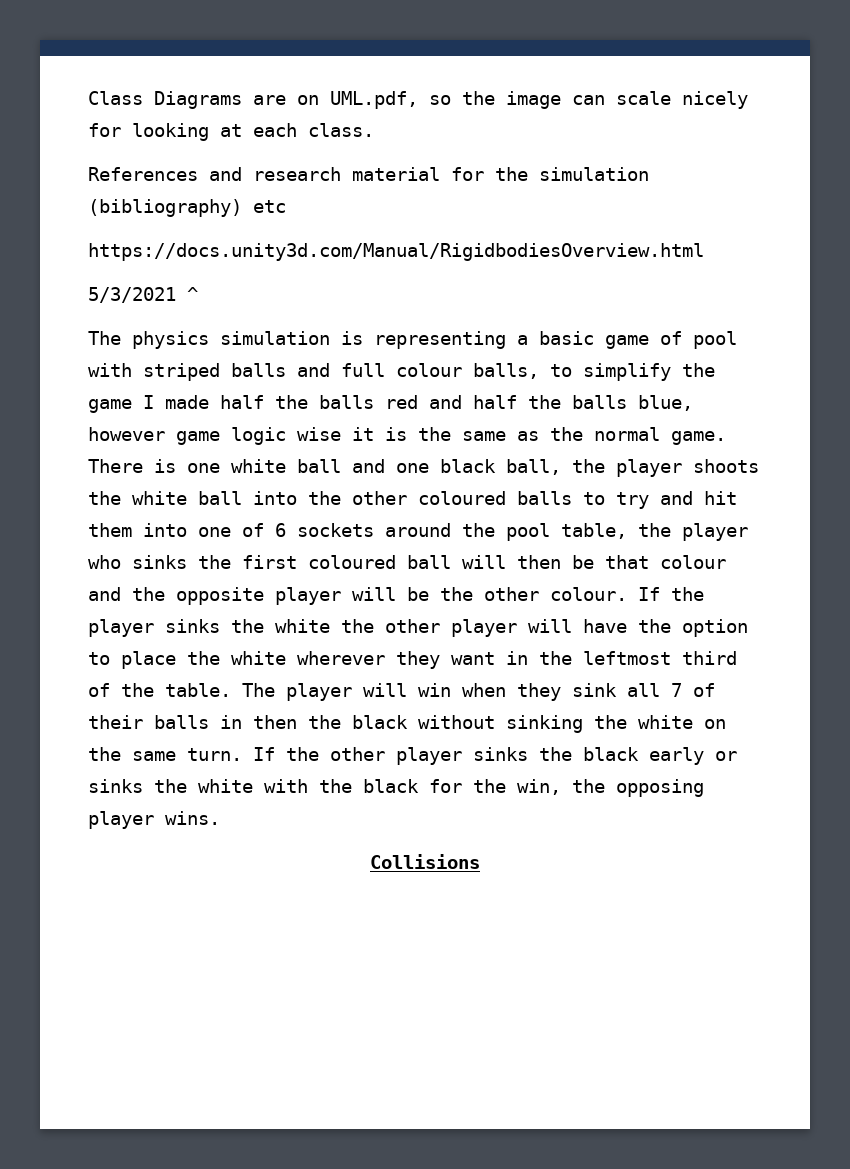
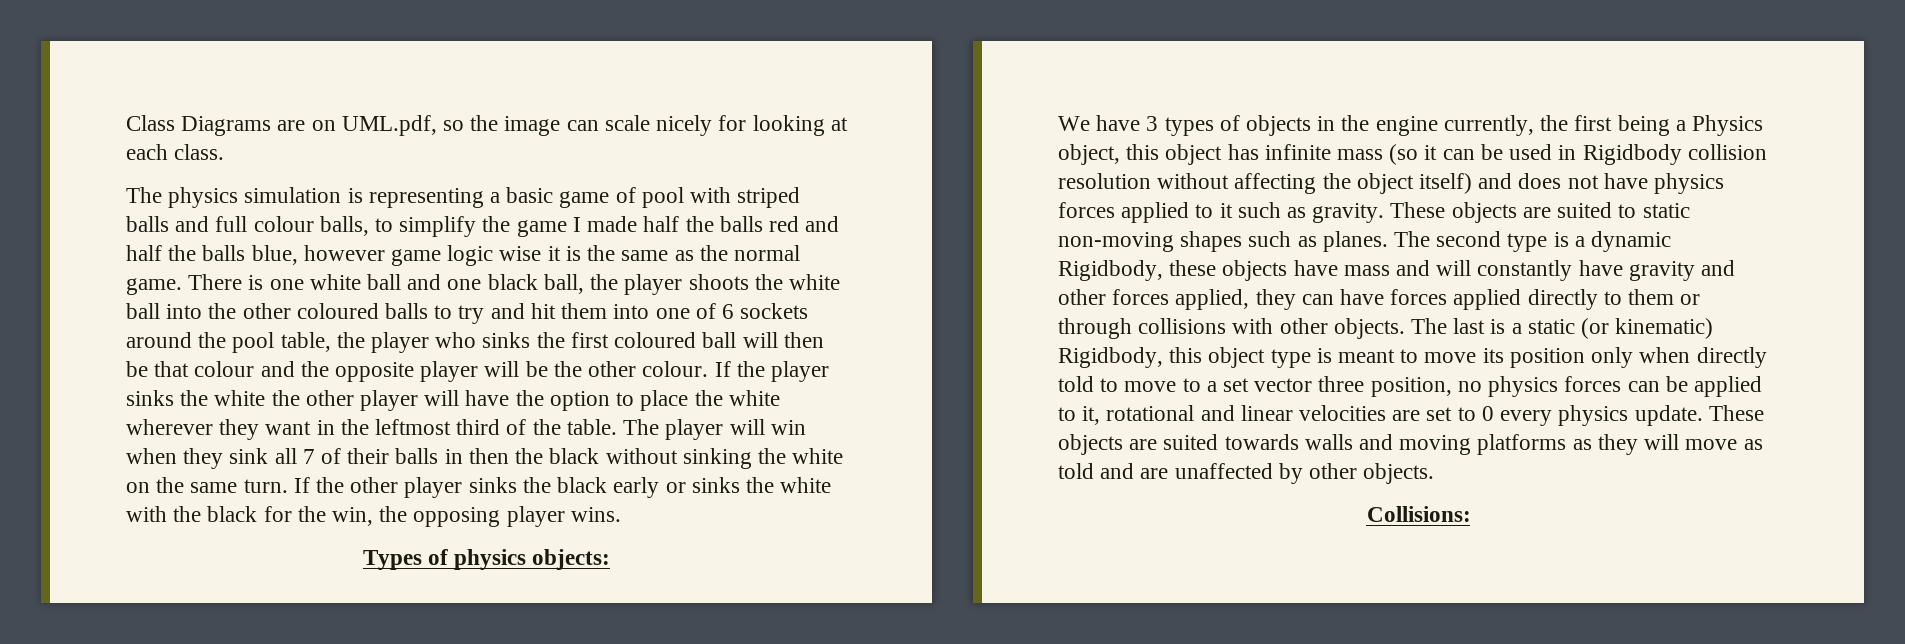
- References and research material for the simulation (bibliography) etc
- https://docs.unity3d.com/Manual/RigidbodiesOverview.html
- 5/3/2021 ^
- Collisions
+ Types of physics objects:
+ We have 3 types of objects in the engine currently, the first being a Physics object, this object has infinite mass (so it can be used in Rigidbody collision resolution without affecting the object itself) and does not have physics forces applied to it such as gravity. These objects are suited to static non-moving shapes such as planes. The second type is a dynamic Rigidbody, these objects have mass and will constantly have gravity and other forces applied, they can have forces applied directly to them or through collisions with other objects. The last is a static (or kinematic) Rigidbody, this object type is meant to move its position only when directly told to move to a set vector three position, no physics forces can be applied to it, rotational and linear velocities are set to 0 every physics update. These objects are suited towards walls and moving platforms as they will move as told and are unaffected by other objects.
+ Collisions:

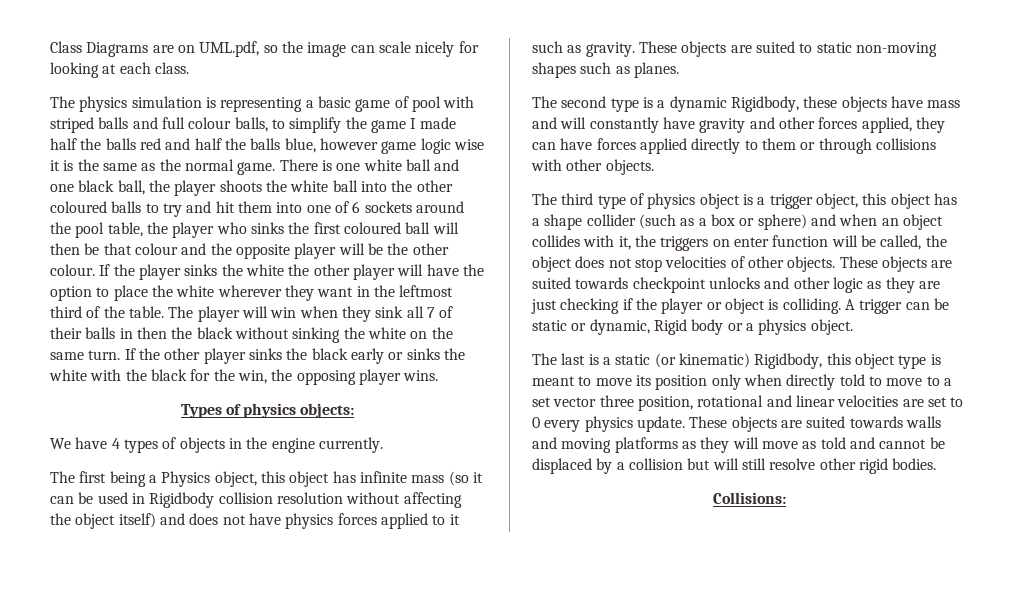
- We have 3 types of objects in the engine currently, the first being a Physics object, this object has infinite mass (so it can be used in Rigidbody collision resolution without affecting the object itself) and does not have physics forces applied to it such as gravity.
+ We have 4 types of objects in the engine currently.
+ The first being a Physics object, this object has infinite mass (so it can be used in Rigidbody collision resolution without affecting the object itself) and does not have physics forces applied to it such as gravity.
- These objects are suited to static non-moving shapes such as planes. The second type is a dynamic Rigidbody, these objects have mass and will constantly have gravity and other forces applied, they can have forces applied directly to them or through collisions with other objects. The last is a static (or kinematic) Rigidbody, this object type is meant to move its position only when directly told to move to a set vector three position, no physics forces can be applied to it, rotational and linear velocities are set to 0 every physics update.
+ These objects are suited to static non-moving shapes such as planes.
+ The second type is a dynamic Rigidbody, these objects have mass and will constantly have gravity and other forces applied, they can have forces applied directly to them or through collisions with other objects.
+ The third type of physics object is a trigger object, this object has a shape collider (such as a box or sphere) and when an object collides with it, the triggers on enter function will be called, the object does not stop velocities of other objects. These objects are suited towards checkpoint unlocks and other logic as they are just checking if the player or object is colliding. A trigger can be static or dynamic, Rigid body or a physics object.
+ The last is a static (or kinematic) Rigidbody, this object type is meant to move its position only when directly told to move to a set vector three position, rotational and linear velocities are set to 0 every physics update.
- These objects are suited towards walls and moving platforms as they will move as told and are unaffected by other objects.
+ These objects are suited towards walls and moving platforms as they will move as told and cannot be displaced by a collision but will still resolve other rigid bodies.

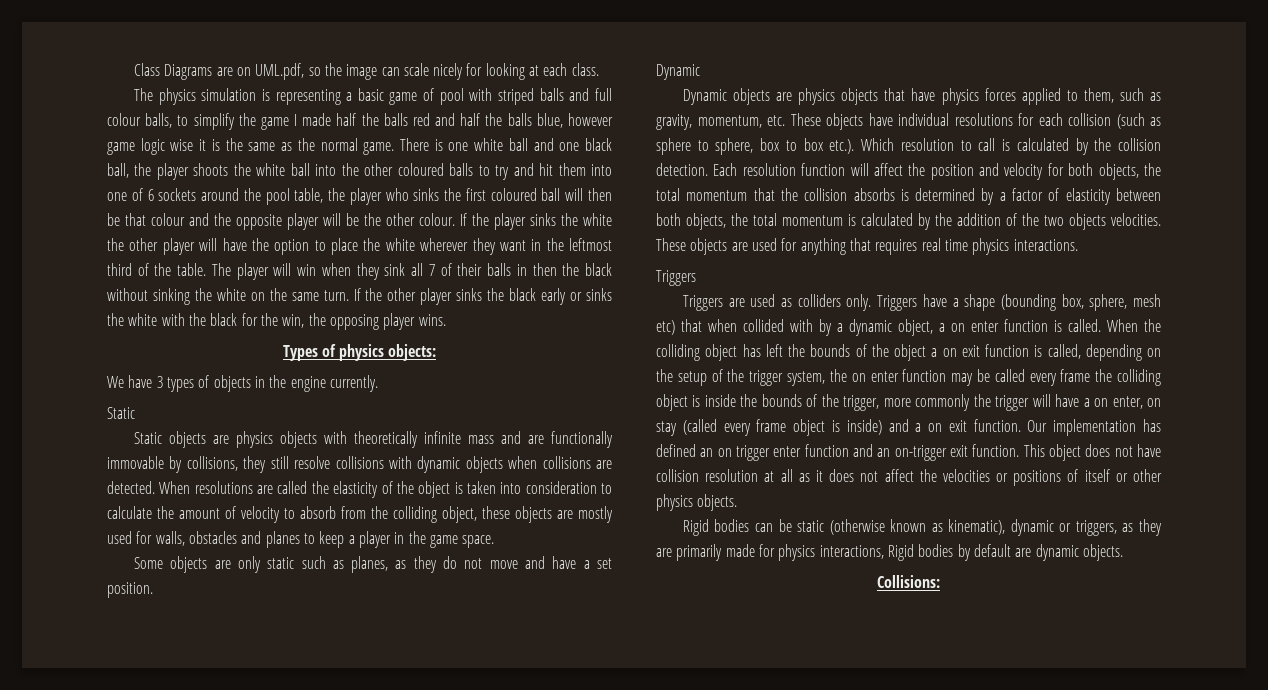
- We have 4 types of objects in the engine currently.
- The first being a Physics object, this object has infinite mass (so it can be used in Rigidbody collision resolution without affecting the object itself) and does not have physics forces applied to it such as gravity. These objects are suited to static non-moving shapes such as planes.
- The second type is a dynamic Rigidbody, these objects have mass and will constantly have gravity and other forces applied, they can have forces applied directly to them or through collisions with other objects.
- The third type of physics object is a trigger object, this object has a shape collider (such as a box or sphere) and when an object collides with it, the triggers on enter function will be called, the object does not stop velocities of other objects. These objects are suited towards checkpoint unlocks and other logic as they are just checking if the player or object is colliding. A trigger can be static or dynamic, Rigid body or a physics object.
- The last is a static (or kinematic) Rigidbody, this object type is meant to move its position only when directly told to move to a set vector three position, rotational and linear velocities are set to 0 every physics update. These objects are suited towards walls and moving platforms as they will move as told and cannot be displaced by a collision but will still resolve other rigid bodies.
+ We have 3 types of objects in the engine currently.
+ Static
+ Static objects are physics objects with theoretically infinite mass and are functionally immovable by collisions, they still resolve collisions with dynamic objects when collisions are detected. When resolutions are called the elasticity of the object is taken into consideration to calculate the amount of velocity to absorb from the colliding object, these objects are mostly used for walls, obstacles and planes to keep a player in the game space.
+ Some objects are only static such as planes, as they do not move and have a set position.
+ Dynamic
+ Dynamic objects are physics objects that have physics forces applied to them, such as gravity, momentum, etc. These objects have individual resolutions for each collision (such as sphere to sphere, box to box etc.). Which resolution to call is calculated by the collision detection. Each resolution function will affect the position and velocity for both objects, the total momentum that the collision absorbs is determined by a factor of elasticity between both objects, the total momentum is calculated by the addition of the two objects velocities. These objects are used for anything that requires real time physics interactions.
+ Triggers
+ Triggers are used as colliders only. Triggers have a shape (bounding box, sphere, mesh etc) that when collided with by a dynamic object, a on enter function is called. When the colliding object has left the bounds of the object a on exit function is called, depending on the setup of the trigger system, the on enter function may be called every frame the colliding object is inside the bounds of the trigger, more commonly the trigger will have a on enter, on stay (called every frame object is inside) and a on exit function. Our implementation has defined an on trigger enter function and an on-trigger exit function. This object does not have collision resolution at all as it does not affect the velocities or positions of itself or other physics objects.
+ Rigid bodies can be static (otherwise known as kinematic), dynamic or triggers, as they are primarily made for physics interactions, Rigid bodies by default are dynamic objects.

